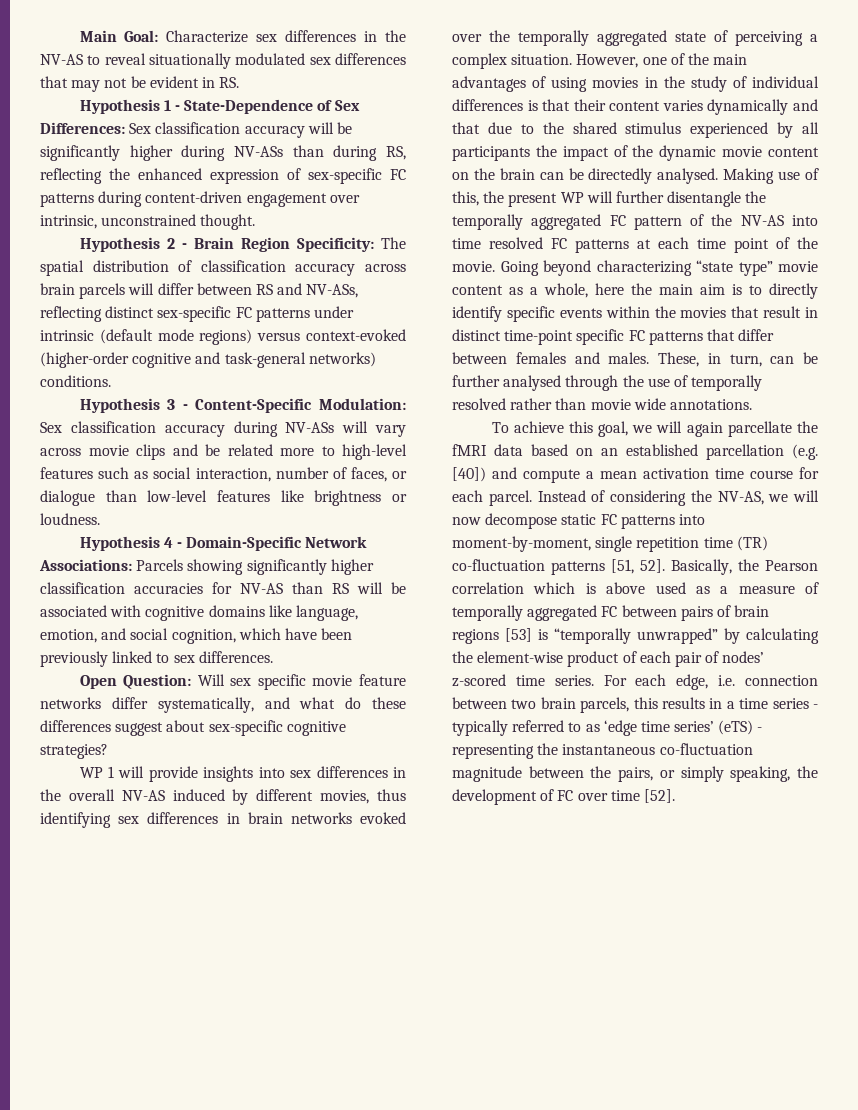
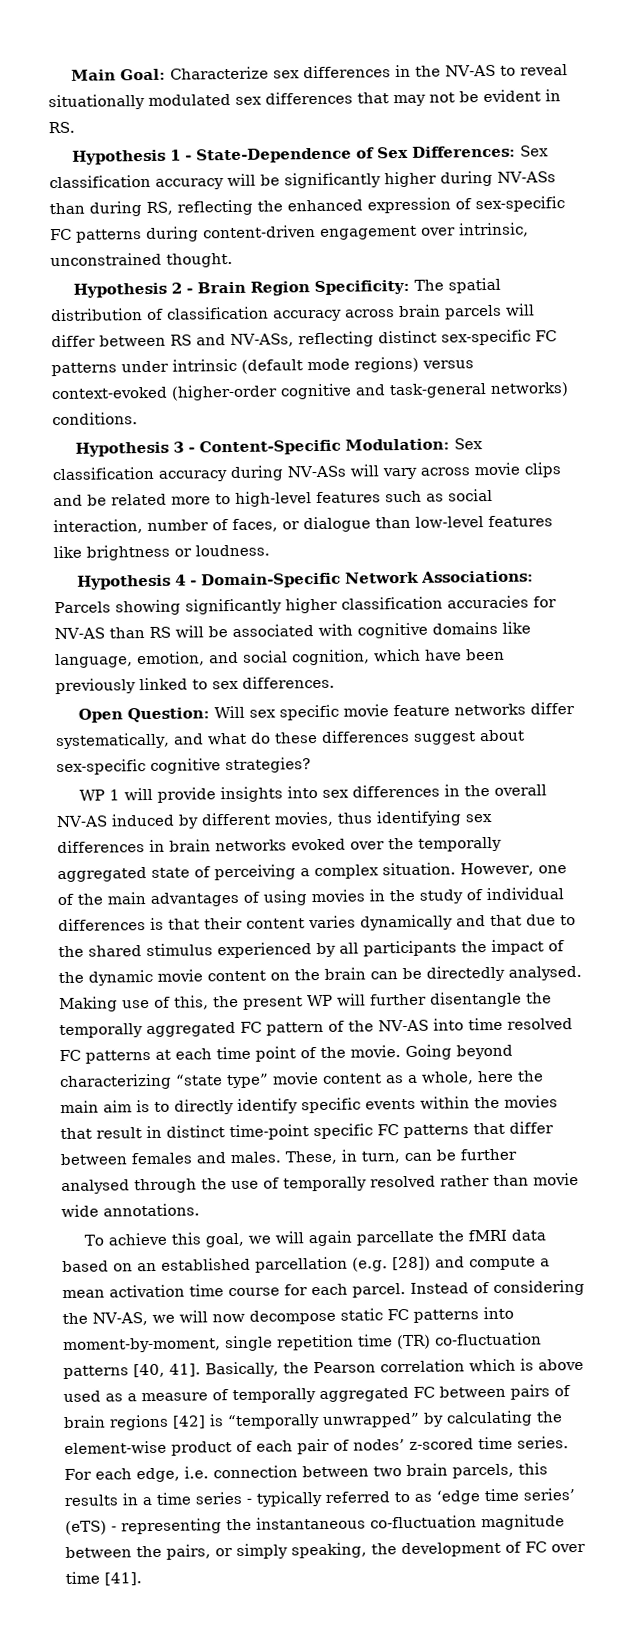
- To achieve this goal, we will again parcellate the fMRI data based on an established parcellation (e.g. [40]) and compute a mean activation time course for each parcel.
+ To achieve this goal, we will again parcellate the fMRI data based on an established parcellation (e.g. [28]) and compute a mean activation time course for each parcel.
- Instead of considering the NV-AS, we will now decompose static FC patterns into moment-by-moment, single repetition time (TR) co-fluctuation patterns [51, 52].
+ Instead of considering the NV-AS, we will now decompose static FC patterns into moment-by-moment, single repetition time (TR) co-fluctuation patterns [40, 41].
- Basically, the Pearson correlation which is above used as a measure of temporally aggregated FC between pairs of brain regions [53] is “temporally unwrapped” by calculating the element-wise product of each pair of nodes’ z-scored time series.
+ Basically, the Pearson correlation which is above used as a measure of temporally aggregated FC between pairs of brain regions [42] is “temporally unwrapped” by calculating the element-wise product of each pair of nodes’ z-scored time series.
- For each edge, i.e. connection between two brain parcels, this results in a time series - typically referred to as ‘edge time series’ (eTS) - representing the instantaneous co-fluctuation magnitude between the pairs, or simply speaking, the development of FC over time [52].
+ For each edge, i.e. connection between two brain parcels, this results in a time series - typically referred to as ‘edge time series’ (eTS) - representing the instantaneous co-fluctuation magnitude between the pairs, or simply speaking, the development of FC over time [41].

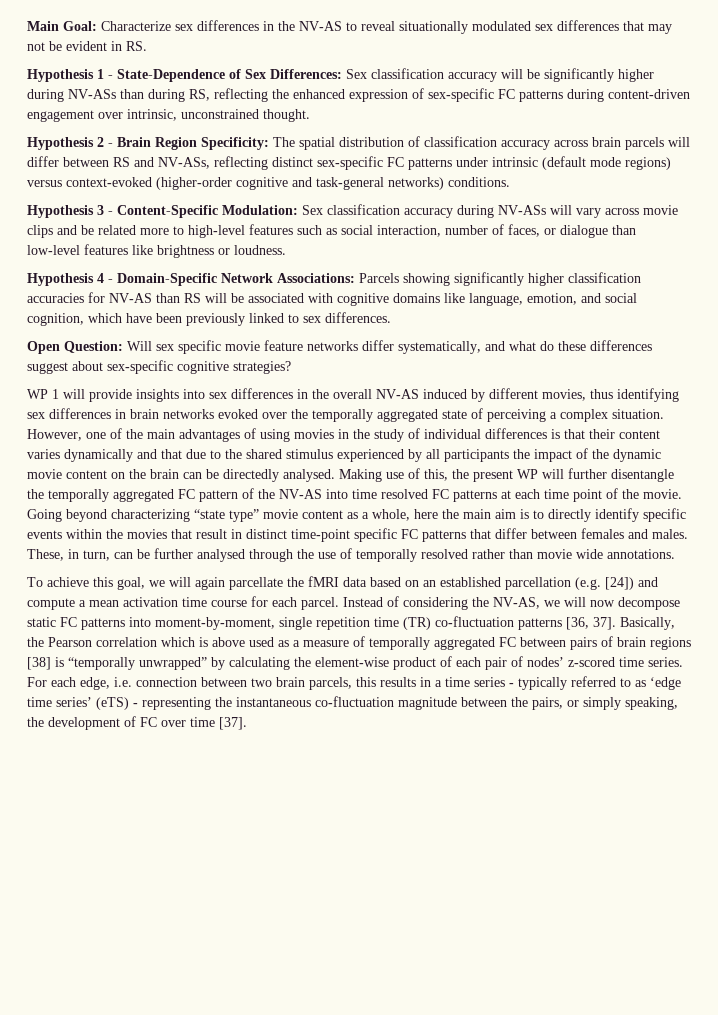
- To achieve this goal, we will again parcellate the fMRI data based on an established parcellation (e.g. [28]) and compute a mean activation time course for each parcel.
+ To achieve this goal, we will again parcellate the fMRI data based on an established parcellation (e.g. [24]) and compute a mean activation time course for each parcel.
- Instead of considering the NV-AS, we will now decompose static FC patterns into moment-by-moment, single repetition time (TR) co-fluctuation patterns [40, 41].
+ Instead of considering the NV-AS, we will now decompose static FC patterns into moment-by-moment, single repetition time (TR) co-fluctuation patterns [36, 37].
- Basically, the Pearson correlation which is above used as a measure of temporally aggregated FC between pairs of brain regions [42] is “temporally unwrapped” by calculating the element-wise product of each pair of nodes’ z-scored time series.
+ Basically, the Pearson correlation which is above used as a measure of temporally aggregated FC between pairs of brain regions [38] is “temporally unwrapped” by calculating the element-wise product of each pair of nodes’ z-scored time series.
- For each edge, i.e. connection between two brain parcels, this results in a time series - typically referred to as ‘edge time series’ (eTS) - representing the instantaneous co-fluctuation magnitude between the pairs, or simply speaking, the development of FC over time [41].
+ For each edge, i.e. connection between two brain parcels, this results in a time series - typically referred to as ‘edge time series’ (eTS) - representing the instantaneous co-fluctuation magnitude between the pairs, or simply speaking, the development of FC over time [37].

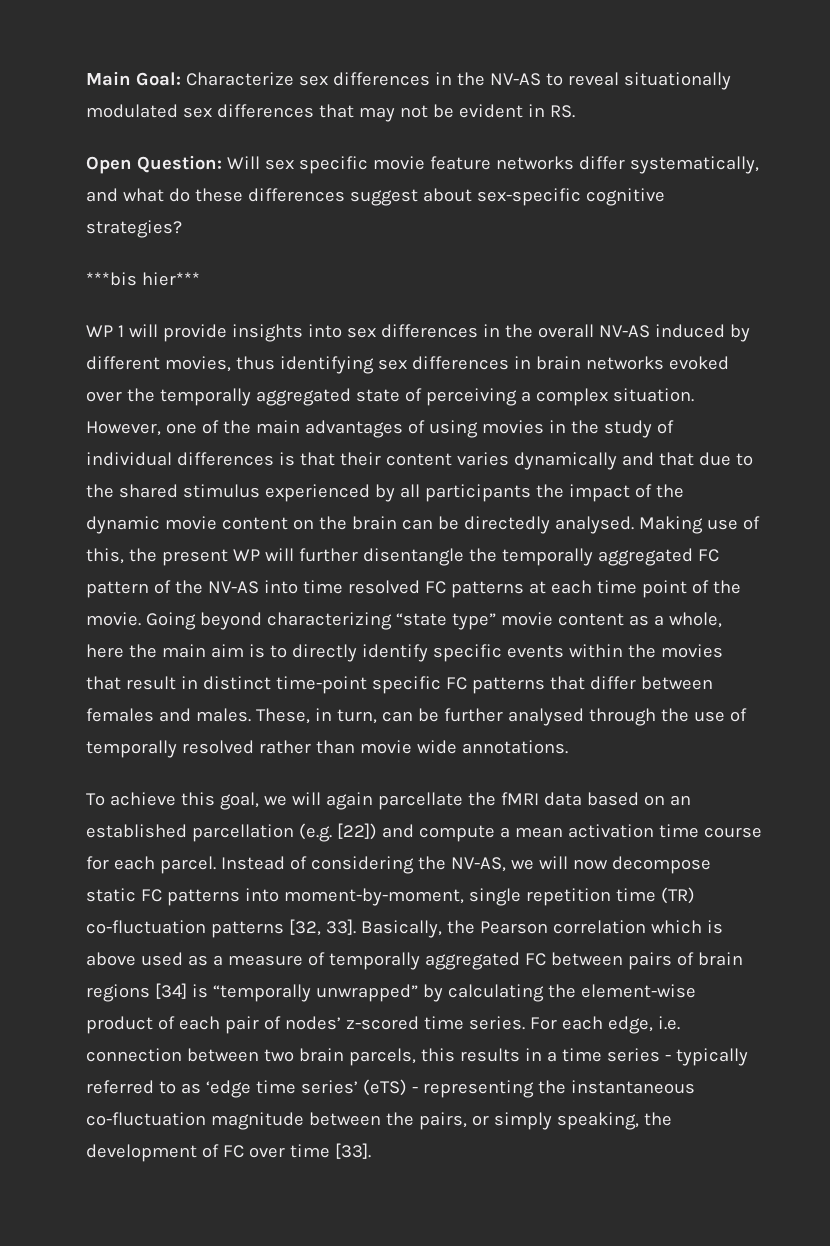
- Hypothesis 1 - State-Dependence of Sex Differences: Sex classification accuracy will be significantly higher during NV-ASs than during RS, reflecting the enhanced expression of sex-specific FC patterns during content-driven engagement over intrinsic, unconstrained thought.
- Hypothesis 2 - Brain Region Specificity: The spatial distribution of classification accuracy across brain parcels will differ between RS and NV-ASs, reflecting distinct sex-specific FC patterns under intrinsic (default mode regions) versus context-evoked (higher-order cognitive and task-general networks) conditions.
- Hypothesis 3 - Content-Specific Modulation: Sex classification accuracy during NV-ASs will vary across movie clips and be related more to high-level features such as social interaction, number of faces, or dialogue than low-level features like brightness or loudness.
- Hypothesis 4 - Domain-Specific Network Associations: Parcels showing significantly higher classification accuracies for NV-AS than RS will be associated with cognitive domains like language, emotion, and social cognition, which have been previously linked to sex differences.
+ ***bis hier***
- To achieve this goal, we will again parcellate the fMRI data based on an established parcellation (e.g. [24]) and compute a mean activation time course for each parcel.
+ To achieve this goal, we will again parcellate the fMRI data based on an established parcellation (e.g. [22]) and compute a mean activation time course for each parcel.
- Instead of considering the NV-AS, we will now decompose static FC patterns into moment-by-moment, single repetition time (TR) co-fluctuation patterns [36, 37].
+ Instead of considering the NV-AS, we will now decompose static FC patterns into moment-by-moment, single repetition time (TR) co-fluctuation patterns [32, 33].
- Basically, the Pearson correlation which is above used as a measure of temporally aggregated FC between pairs of brain regions [38] is “temporally unwrapped” by calculating the element-wise product of each pair of nodes’ z-scored time series.
+ Basically, the Pearson correlation which is above used as a measure of temporally aggregated FC between pairs of brain regions [34] is “temporally unwrapped” by calculating the element-wise product of each pair of nodes’ z-scored time series.
- For each edge, i.e. connection between two brain parcels, this results in a time series - typically referred to as ‘edge time series’ (eTS) - representing the instantaneous co-fluctuation magnitude between the pairs, or simply speaking, the development of FC over time [37].
+ For each edge, i.e. connection between two brain parcels, this results in a time series - typically referred to as ‘edge time series’ (eTS) - representing the instantaneous co-fluctuation magnitude between the pairs, or simply speaking, the development of FC over time [33].

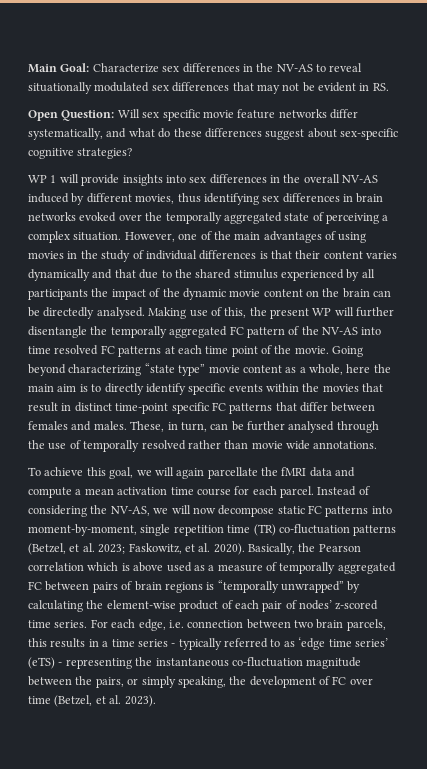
- ***bis hier***
- To achieve this goal, we will again parcellate the fMRI data based on an established parcellation (e.g. [22]) and compute a mean activation time course for each parcel.
+ To achieve this goal, we will again parcellate the fMRI data and compute a mean activation time course for each parcel.
- Instead of considering the NV-AS, we will now decompose static FC patterns into moment-by-moment, single repetition time (TR) co-fluctuation patterns [32, 33].
+ Instead of considering the NV-AS, we will now decompose static FC patterns into moment-by-moment, single repetition time (TR) co-fluctuation patterns (Betzel, et al. 2023; Faskowitz, et al. 2020).
- Basically, the Pearson correlation which is above used as a measure of temporally aggregated FC between pairs of brain regions [34] is “temporally unwrapped” by calculating the element-wise product of each pair of nodes’ z-scored time series.
+ Basically, the Pearson correlation which is above used as a measure of temporally aggregated FC between pairs of brain regions is “temporally unwrapped” by calculating the element-wise product of each pair of nodes’ z-scored time series.
- For each edge, i.e. connection between two brain parcels, this results in a time series - typically referred to as ‘edge time series’ (eTS) - representing the instantaneous co-fluctuation magnitude between the pairs, or simply speaking, the development of FC over time [33].
+ For each edge, i.e. connection between two brain parcels, this results in a time series - typically referred to as ‘edge time series’ (eTS) - representing the instantaneous co-fluctuation magnitude between the pairs, or simply speaking, the development of FC over time (Betzel, et al. 2023).

